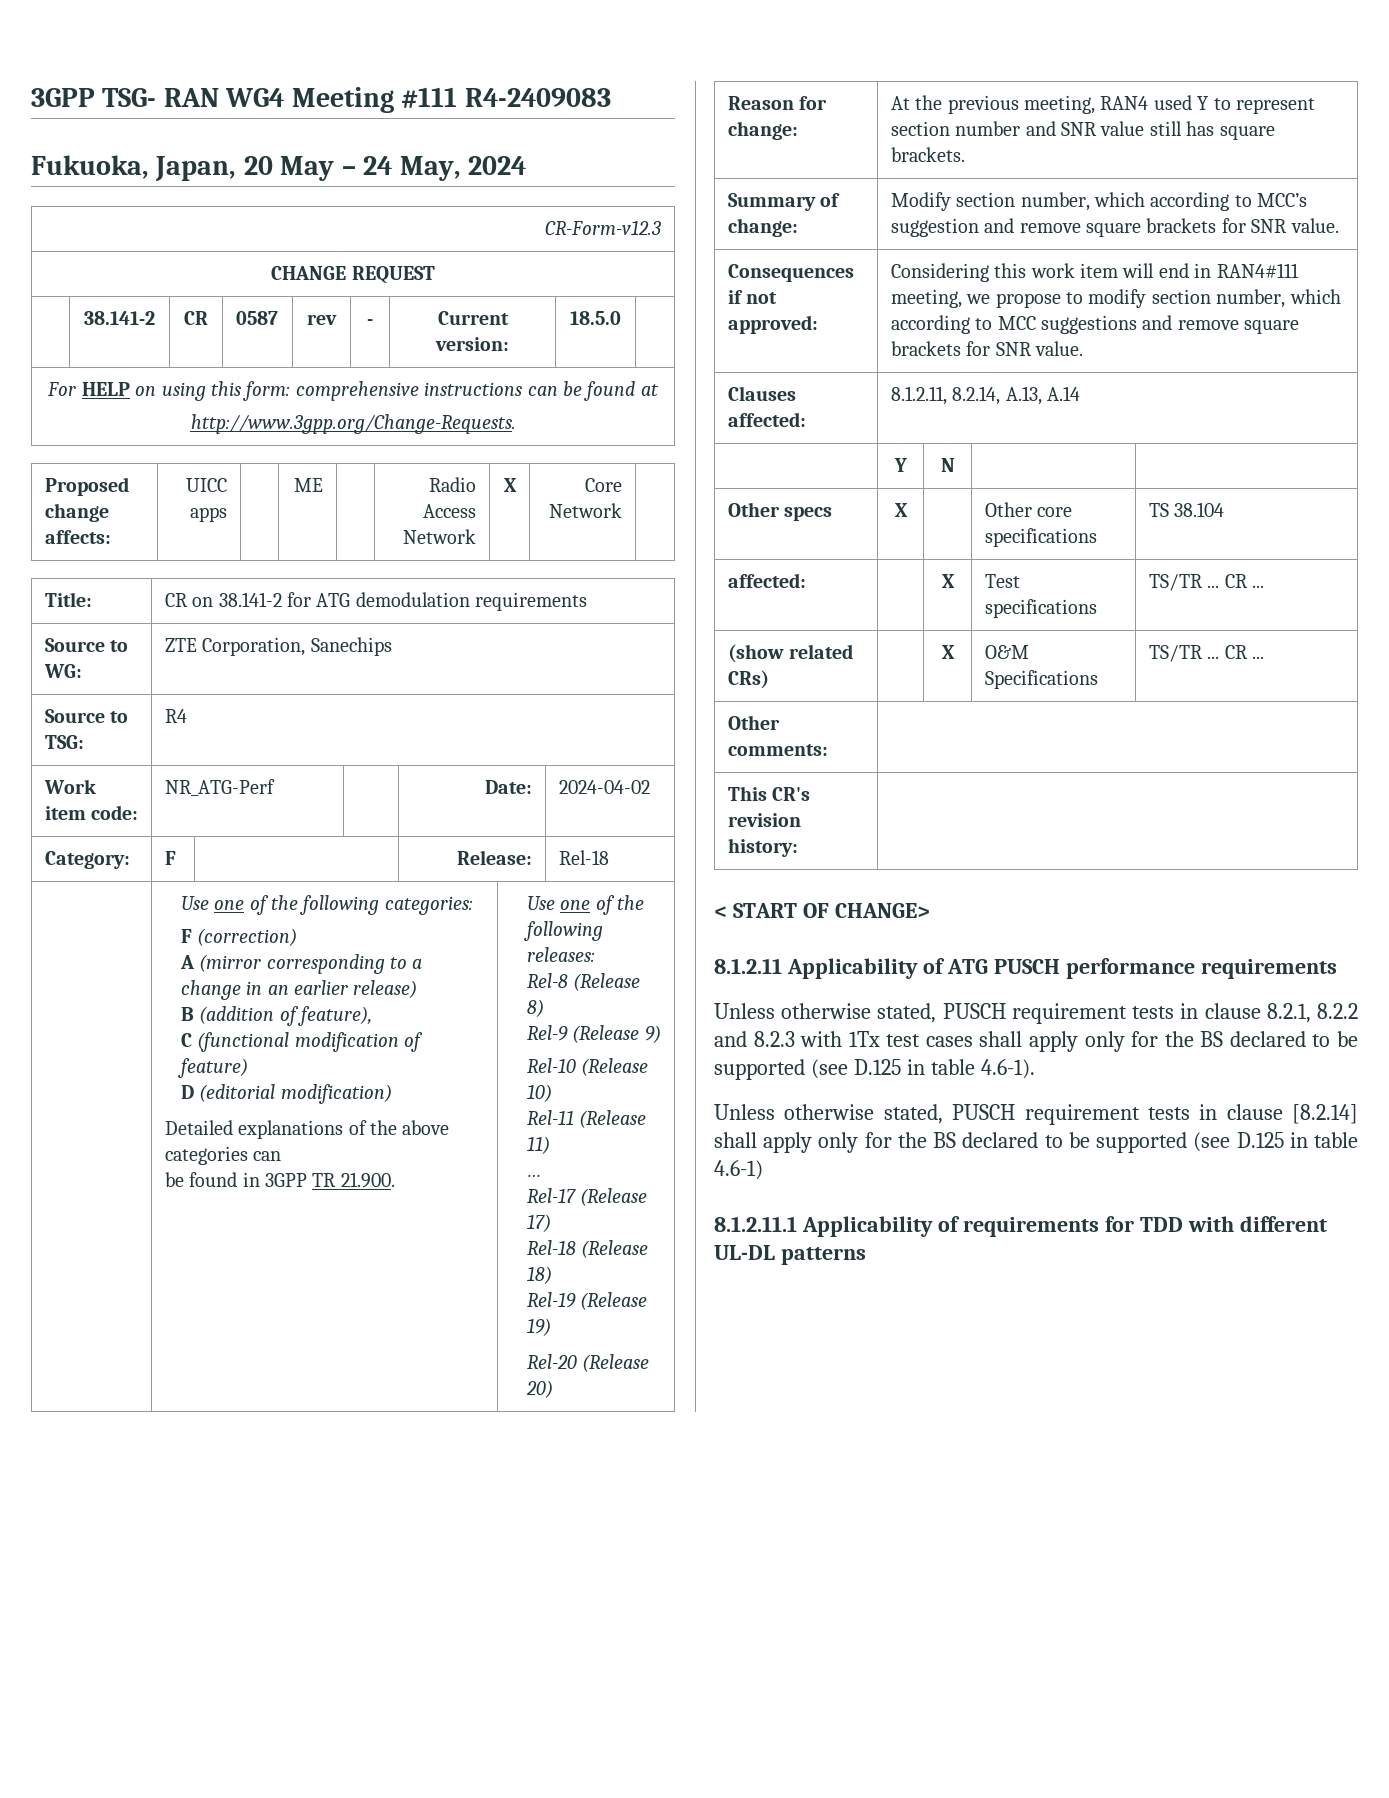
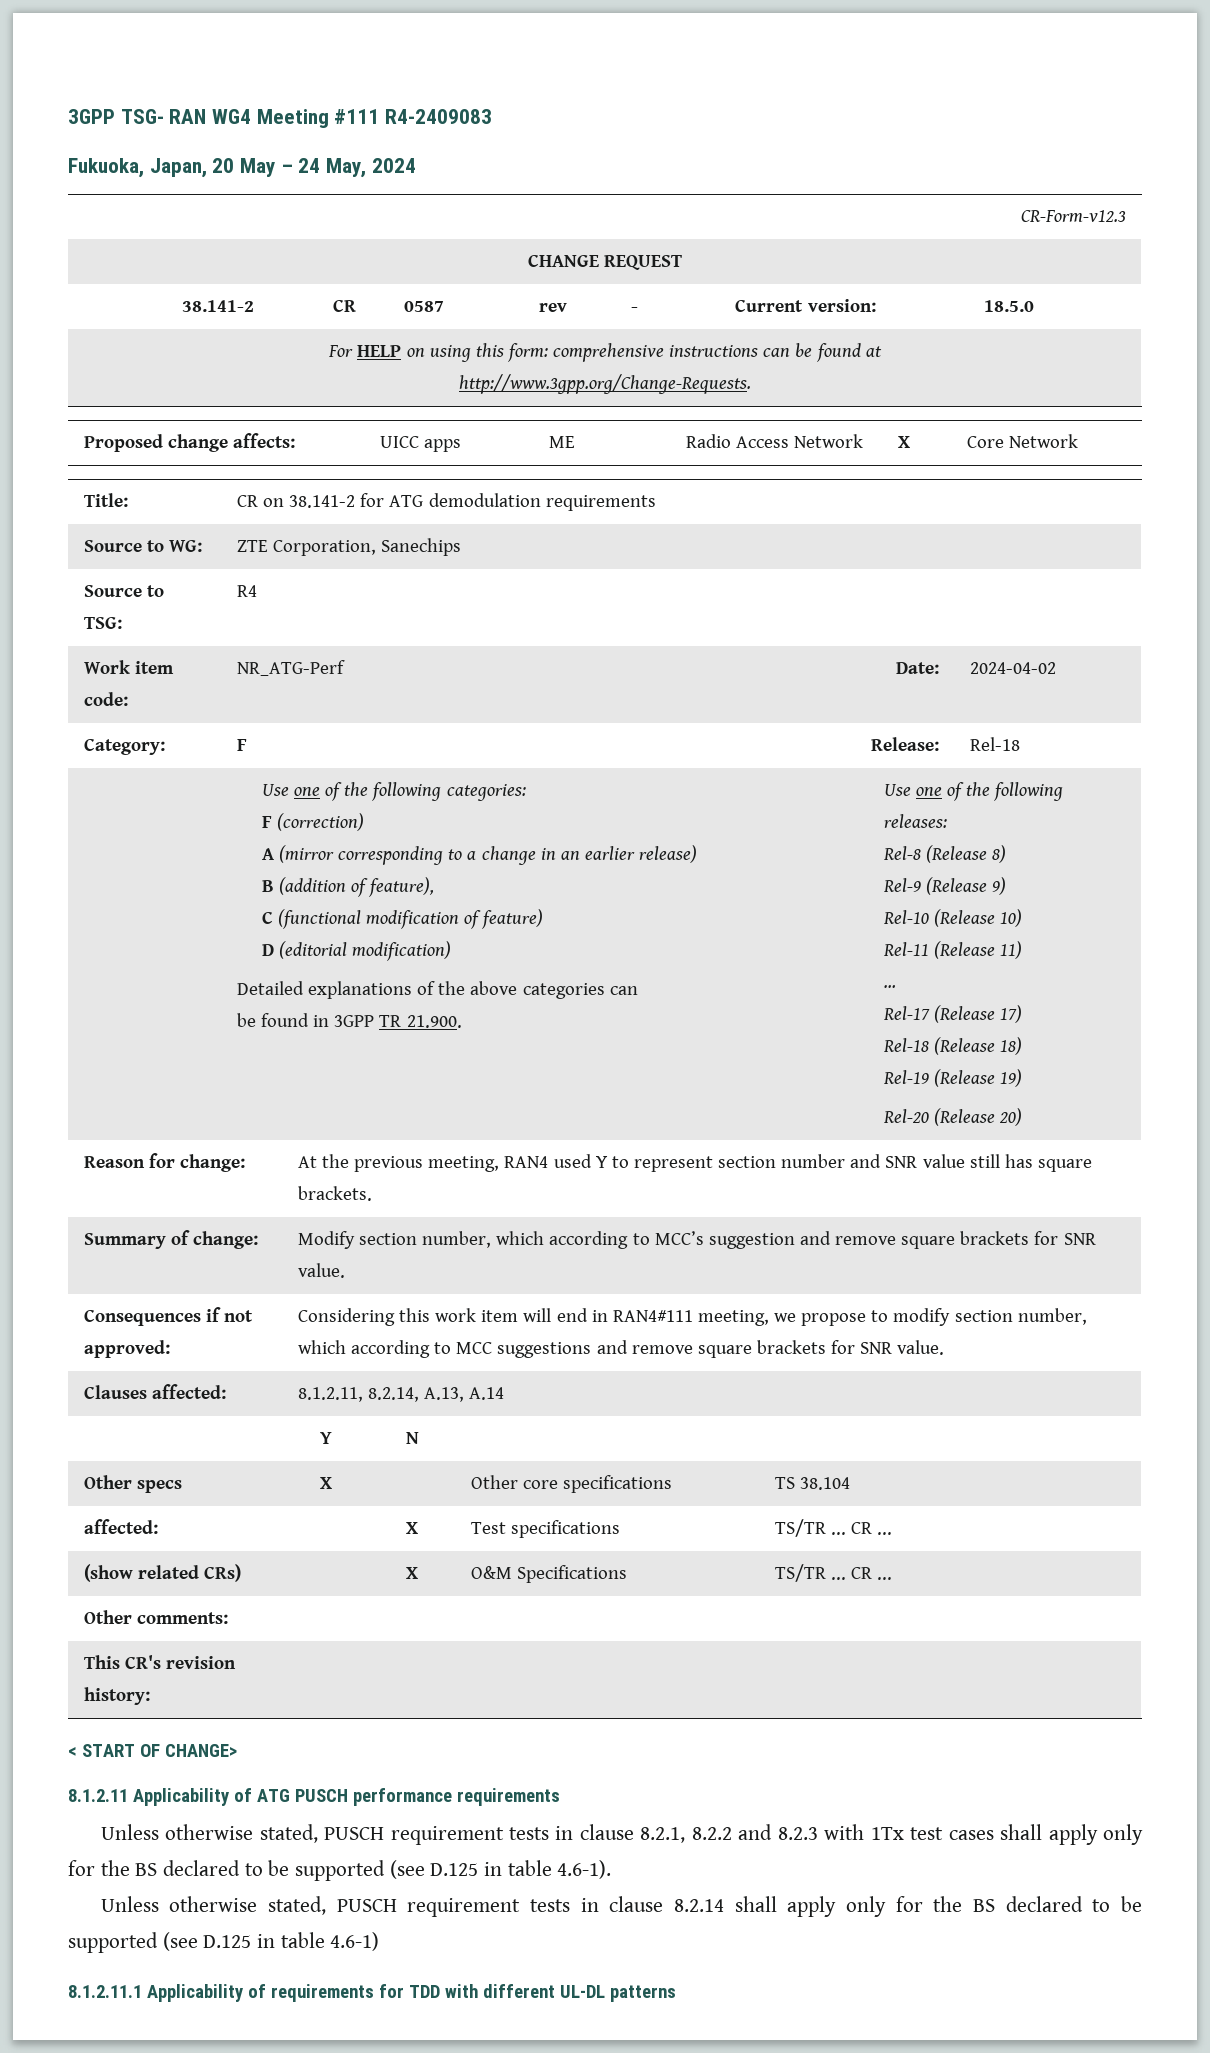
- Unless otherwise stated, PUSCH requirement tests in clause [8.2.14] shall apply only for the BS declared to be supported (see D.125 in table 4.6-1)
+ Unless otherwise stated, PUSCH requirement tests in clause 8.2.14 shall apply only for the BS declared to be supported (see D.125 in table 4.6-1)

